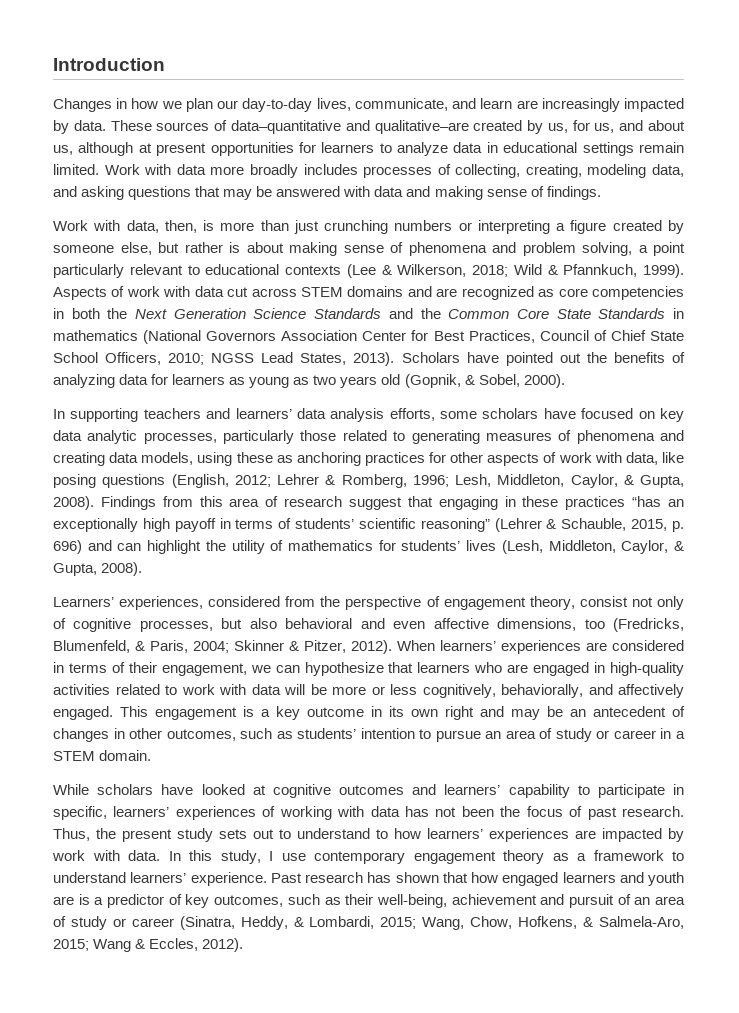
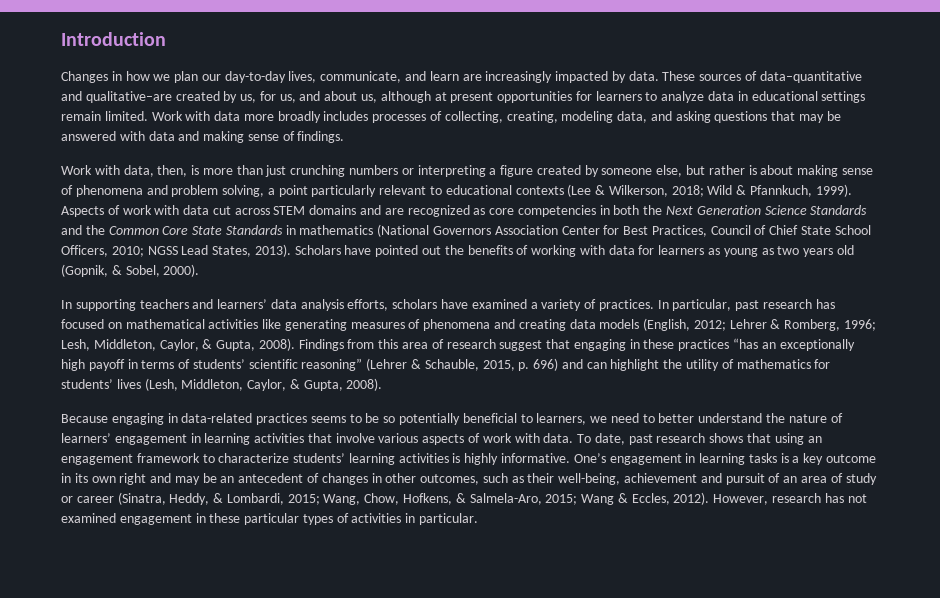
- Scholars have pointed out the benefits of analyzing data for learners as young as two years old (Gopnik, & Sobel, 2000).
+ Scholars have pointed out the benefits of working with data for learners as young as two years old (Gopnik, & Sobel, 2000).
- In supporting teachers and learners’ data analysis efforts, some scholars have focused on key data analytic processes, particularly those related to generating measures of phenomena and creating data models, using these as anchoring practices for other aspects of work with data, like posing questions (English, 2012; Lehrer & Romberg, 1996; Lesh, Middleton, Caylor, & Gupta, 2008).
+ In supporting teachers and learners’ data analysis efforts, scholars have examined a variety of practices. In particular, past research has focused on mathematical activities like generating measures of phenomena and creating data models (English, 2012; Lehrer & Romberg, 1996; Lesh, Middleton, Caylor, & Gupta, 2008).
- Learners’ experiences, considered from the perspective of engagement theory, consist not only of cognitive processes, but also behavioral and even affective dimensions, too (Fredricks, Blumenfeld, & Paris, 2004; Skinner & Pitzer, 2012). When learners’ experiences are considered in terms of their engagement, we can hypothesize that learners who are engaged in high-quality activities related to work with data will be more or less cognitively, behaviorally, and affectively engaged. This engagement is a key outcome in its own right and may be an antecedent of changes in other outcomes, such as students’ intention to pursue an area of study or career in a STEM domain.
- While scholars have looked at cognitive outcomes and learners’ capability to participate in specific, learners’ experiences of working with data has not been the focus of past research. Thus, the present study sets out to understand to how learners’ experiences are impacted by work with data. In this study, I use contemporary engagement theory as a framework to understand learners’ experience. Past research has shown that how engaged learners and youth are is a predictor of key outcomes, such as their well-being, achievement and pursuit of an area of study or career (Sinatra, Heddy, & Lombardi, 2015; Wang, Chow, Hofkens, & Salmela-Aro, 2015; Wang & Eccles, 2012).
+ Because engaging in data-related practices seems to be so potentially beneficial to learners, we need to better understand the nature of learners’ engagement in learning activities that involve various aspects of work with data. To date, past research shows that using an engagement framework to characterize students’ learning activities is highly informative. One’s engagement in learning tasks is a key outcome in its own right and may be an antecedent of changes in other outcomes, such as their well-being, achievement and pursuit of an area of study or career (Sinatra, Heddy, & Lombardi, 2015; Wang, Chow, Hofkens, & Salmela-Aro, 2015; Wang & Eccles, 2012).
+ However, research has not examined engagement in these particular types of activities in particular.

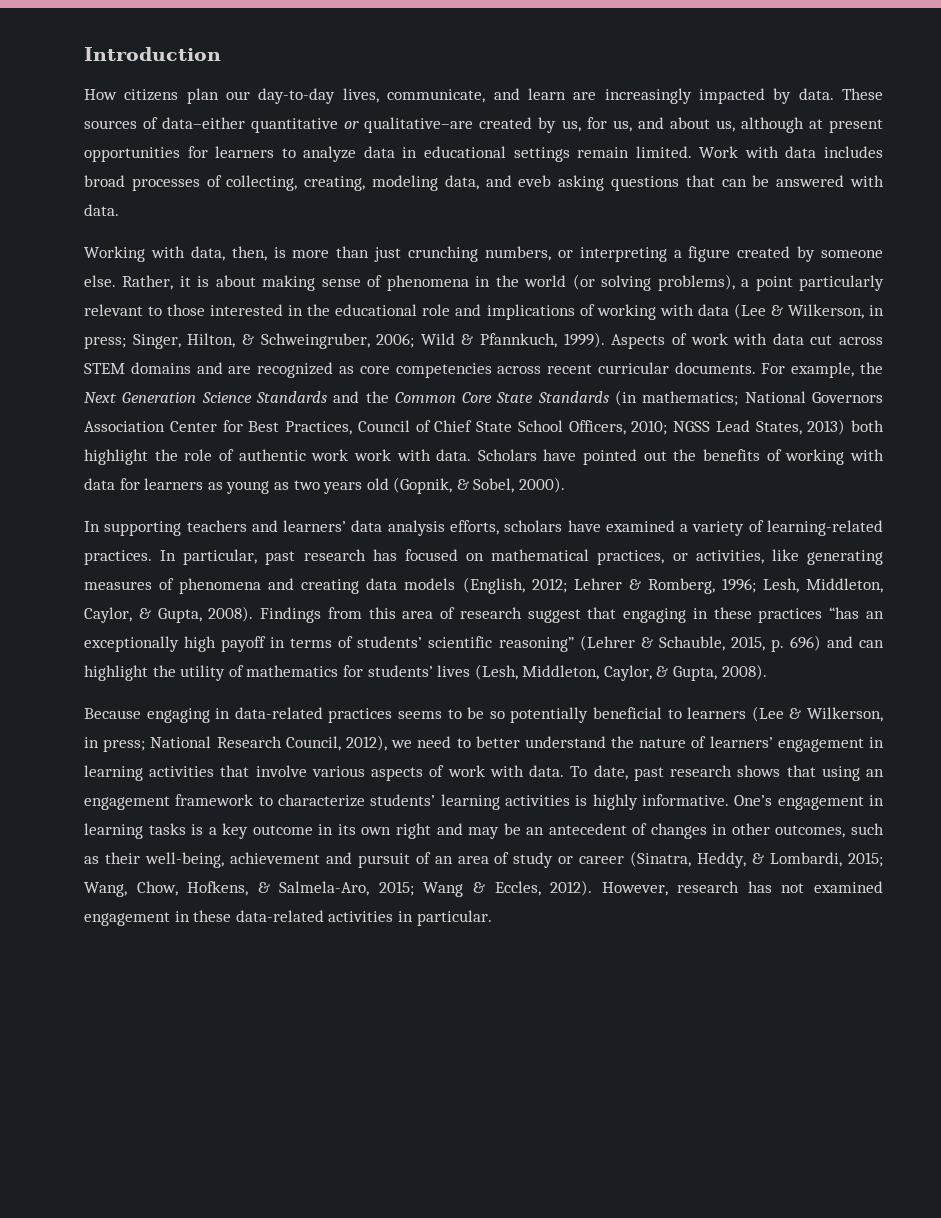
- Changes in how we plan our day-to-day lives, communicate, and learn are increasingly impacted by data.
+ How citizens plan our day-to-day lives, communicate, and learn are increasingly impacted by data.
- These sources of data–quantitative and qualitative–are created by us, for us, and about us, although at present opportunities for learners to analyze data in educational settings remain limited.
+ These sources of data–either quantitative or qualitative–are created by us, for us, and about us, although at present opportunities for learners to analyze data in educational settings remain limited.
- Work with data more broadly includes processes of collecting, creating, modeling data, and asking questions that may be answered with data and making sense of findings.
- Work with data, then, is more than just crunching numbers or interpreting a figure created by someone else, but rather is about making sense of phenomena and problem solving, a point particularly relevant to educational contexts (Lee & Wilkerson, 2018; Wild & Pfannkuch, 1999).
+ Work with data includes broad processes of collecting, creating, modeling data, and eveb asking questions that can be answered with data.
+ Working with data, then, is more than just crunching numbers, or interpreting a figure created by someone else. Rather, it is about making sense of phenomena in the world (or solving problems), a point particularly relevant to those interested in the educational role and implications of working with data (Lee & Wilkerson, in press; Singer, Hilton, & Schweingruber, 2006; Wild & Pfannkuch, 1999).
- Aspects of work with data cut across STEM domains and are recognized as core competencies in both the Next Generation Science Standards and the Common Core State Standards in mathematics (National Governors Association Center for Best Practices, Council of Chief State School Officers, 2010; NGSS Lead States, 2013).
+ Aspects of work with data cut across STEM domains and are recognized as core competencies across recent curricular documents. For example, the Next Generation Science Standards and the Common Core State Standards (in mathematics; National Governors Association Center for Best Practices, Council of Chief State School Officers, 2010; NGSS Lead States, 2013) both highlight the role of authentic work work with data.
- In supporting teachers and learners’ data analysis efforts, scholars have examined a variety of practices.
+ In supporting teachers and learners’ data analysis efforts, scholars have examined a variety of learning-related practices.
- In particular, past research has focused on mathematical activities like generating measures of phenomena and creating data models (English, 2012; Lehrer & Romberg, 1996; Lesh, Middleton, Caylor, & Gupta, 2008).
+ In particular, past research has focused on mathematical practices, or activities, like generating measures of phenomena and creating data models (English, 2012; Lehrer & Romberg, 1996; Lesh, Middleton, Caylor, & Gupta, 2008).
- Because engaging in data-related practices seems to be so potentially beneficial to learners, we need to better understand the nature of learners’ engagement in learning activities that involve various aspects of work with data.
+ Because engaging in data-related practices seems to be so potentially beneficial to learners (Lee & Wilkerson, in press; National Research Council, 2012), we need to better understand the nature of learners’ engagement in learning activities that involve various aspects of work with data.
- However, research has not examined engagement in these particular types of activities in particular.
+ However, research has not examined engagement in these data-related activities in particular.

